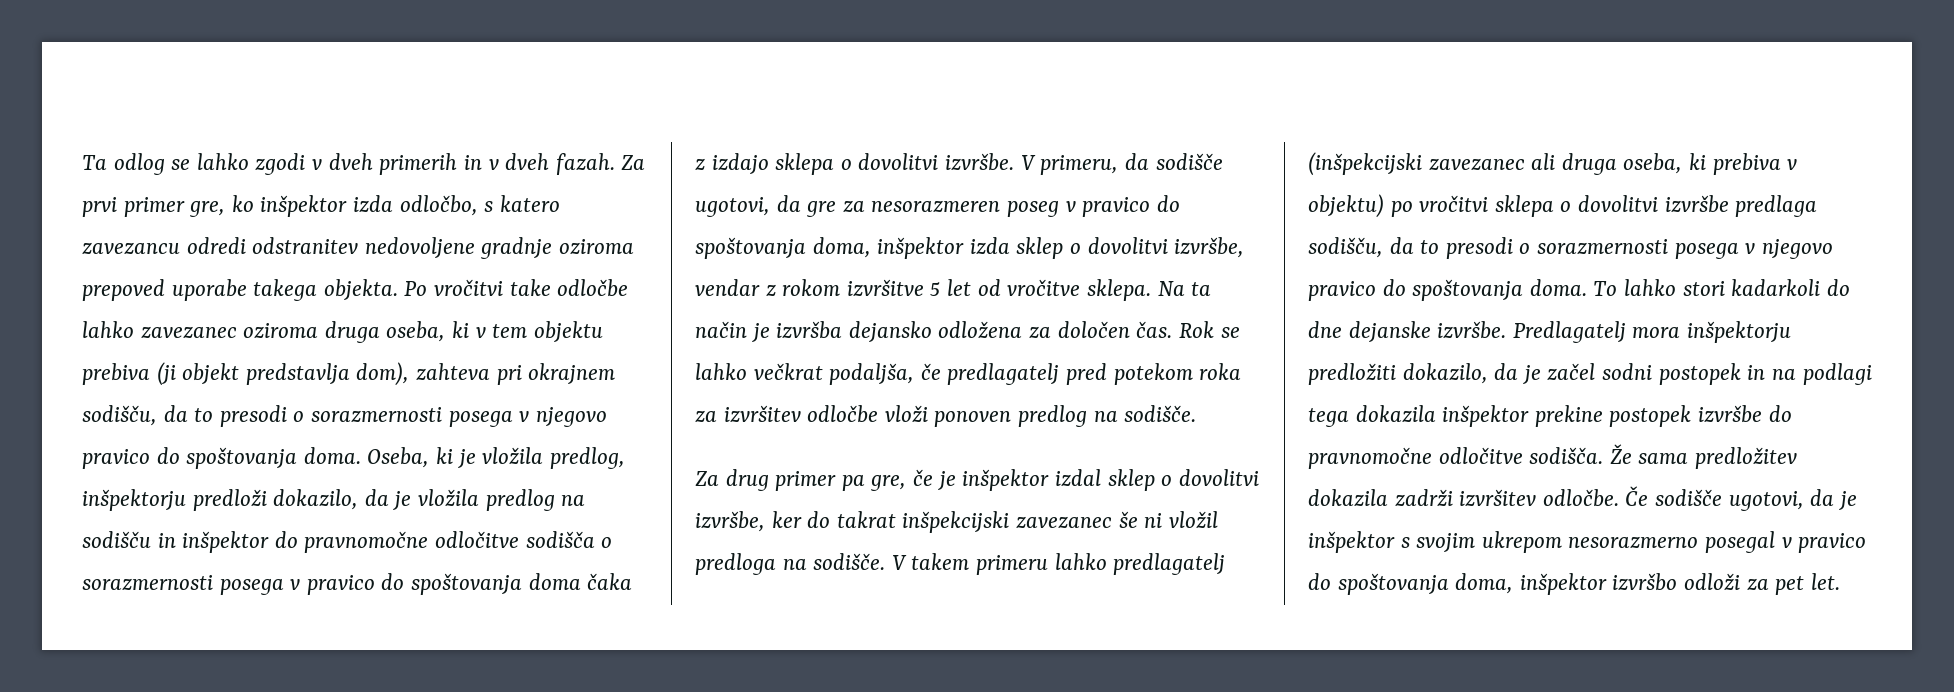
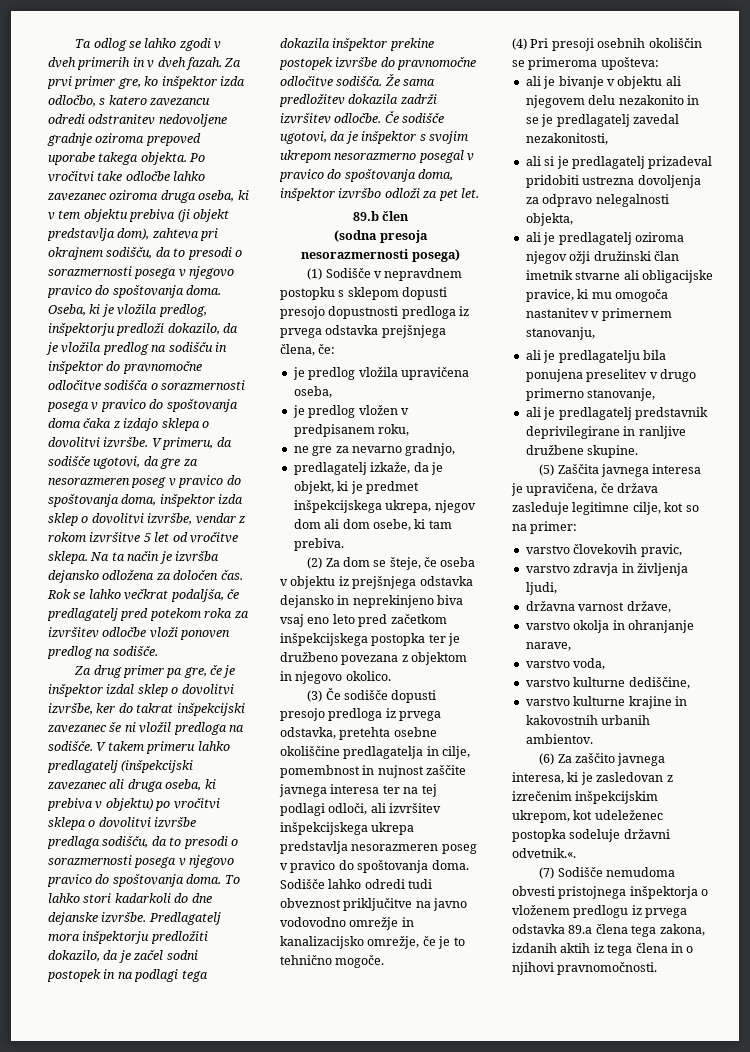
+ 89.b člen
+ (sodna presoja nesorazmernosti posega)
+ (1) Sodišče v nepravdnem postopku s sklepom dopusti presojo dopustnosti predloga iz prvega odstavka prejšnjega člena, če:
+ je predlog vložila upravičena oseba,
+ je predlog vložen v predpisanem roku,
+ ne gre za nevarno gradnjo,
+ predlagatelj izkaže, da je objekt, ki je predmet inšpekcijskega ukrepa, njegov dom ali dom osebe, ki tam prebiva.
+ (2) Za dom se šteje, če oseba v objektu iz prejšnjega odstavka dejansko in neprekinjeno biva vsaj eno leto pred začetkom inšpekcijskega postopka ter je družbeno povezana z objektom in njegovo okolico.
+ (3) Če sodišče dopusti presojo predloga iz prvega odstavka, pretehta osebne okoliščine predlagatelja in cilje, pomembnost in nujnost zaščite javnega interesa ter na tej podlagi odloči, ali izvršitev inšpekcijskega ukrepa predstavlja nesorazmeren poseg v pravico do spoštovanja doma. Sodišče lahko odredi tudi obveznost priključitve na javno vodovodno omrežje in kanalizacijsko omrežje, če je to tehnično mogoče.
+ (4) Pri presoji osebnih okoliščin se primeroma upošteva:
+ ali je bivanje v objektu ali njegovem delu nezakonito in se je predlagatelj zavedal nezakonitosti,
+ ali si je predlagatelj prizadeval pridobiti ustrezna dovoljenja za odpravo nelegalnosti objekta,
+ ali je predlagatelj oziroma njegov ožji družinski član imetnik stvarne ali obligacijske pravice, ki mu omogoča nastanitev v primernem stanovanju,
+ ali je predlagatelju bila ponujena preselitev v drugo primerno stanovanje,
+ ali je predlagatelj predstavnik deprivilegirane in ranljive družbene skupine.
+ (5) Zaščita javnega interesa je upravičena, če država zasleduje legitimne cilje, kot so na primer:
+ varstvo človekovih pravic,
+ varstvo zdravja in življenja ljudi,
+ državna varnost države,
+ varstvo okolja in ohranjanje narave,
+ varstvo voda,
+ varstvo kulturne dediščine,
+ varstvo kulturne krajine in kakovostnih urbanih ambientov.
+ (6) Za zaščito javnega interesa, ki je zasledovan z izrečenim inšpekcijskim ukrepom, kot udeleženec postopka sodeluje državni odvetnik.«.
+ (7) Sodišče nemudoma obvesti pristojnega inšpektorja o vloženem predlogu iz prvega odstavka 89.a člena tega zakona, izdanih aktih iz tega člena in o njihovi pravnomočnosti.

